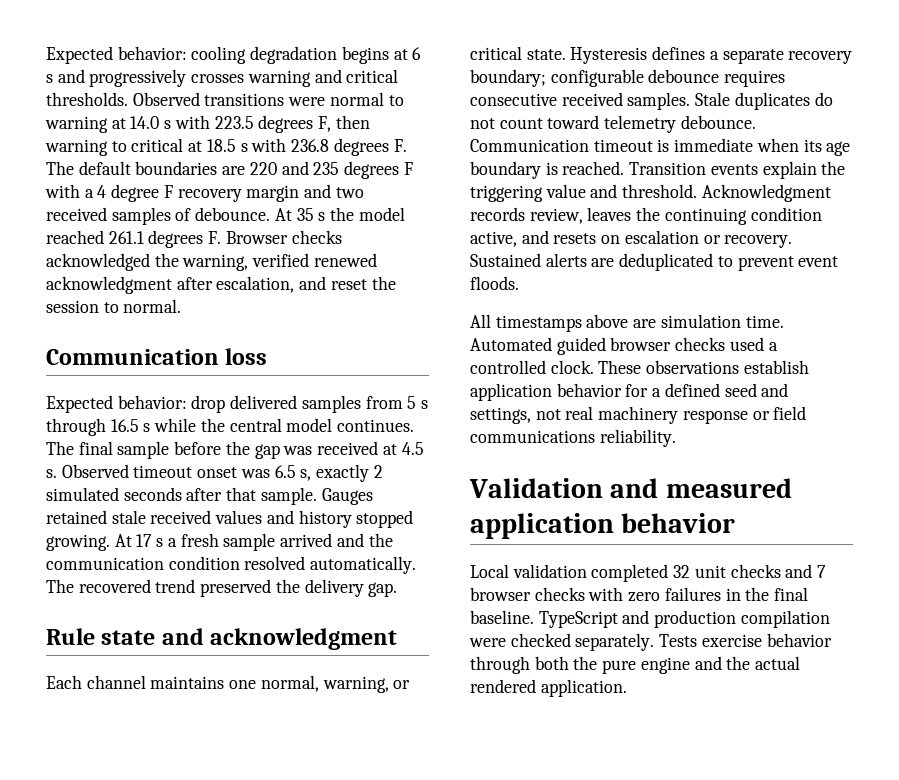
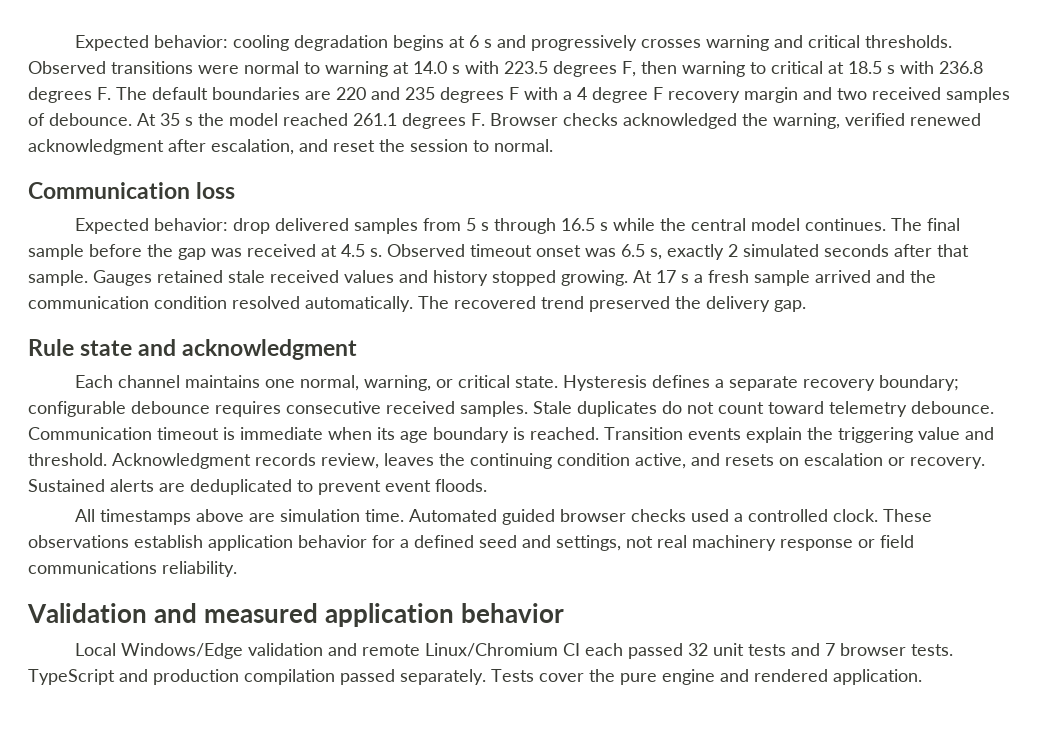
- Local validation completed 32 unit checks and 7 browser checks with zero failures in the final baseline. TypeScript and production compilation were checked separately. Tests exercise behavior through both the pure engine and the actual rendered application.
+ Local Windows/Edge validation and remote Linux/Chromium CI each passed 32 unit tests and 7 browser tests. TypeScript and production compilation passed separately. Tests cover the pure engine and rendered application.

